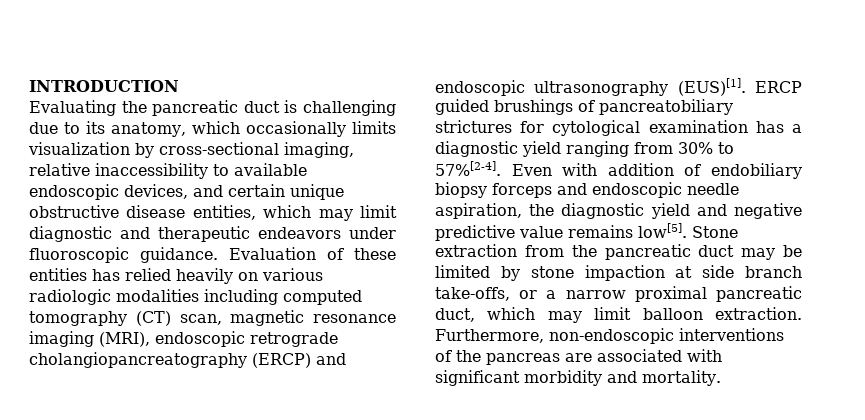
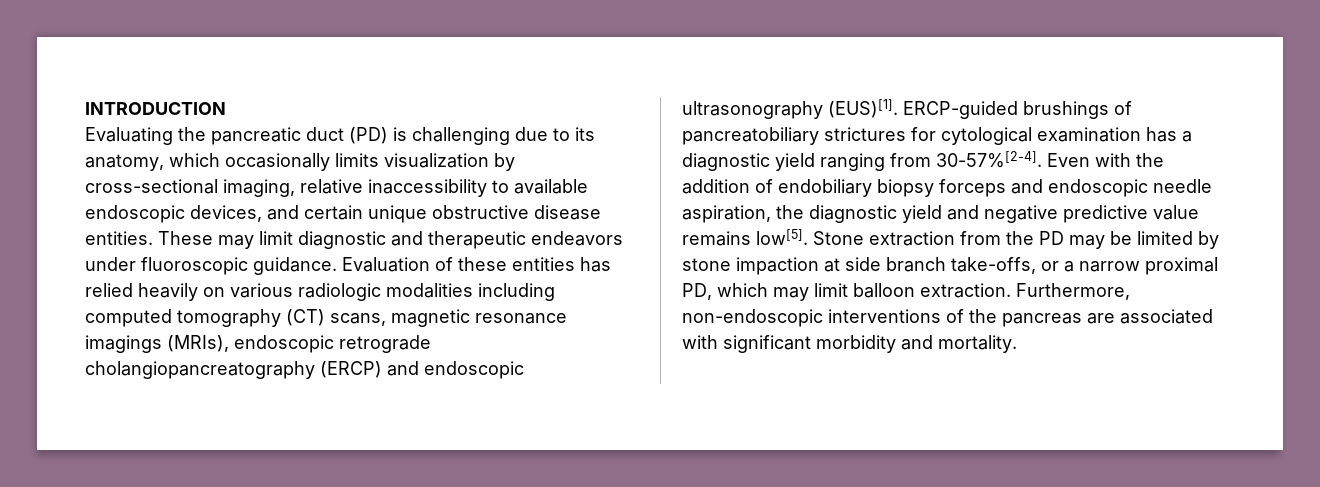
- Evaluating the pancreatic duct is challenging due to its anatomy, which occasionally limits visualization by cross-sectional imaging, relative inaccessibility to available endoscopic devices, and certain unique obstructive disease entities, which may limit diagnostic and therapeutic endeavors under fluoroscopic guidance.
+ Evaluating the pancreatic duct (PD) is challenging due to its anatomy, which occasionally limits visualization by cross-sectional imaging, relative inaccessibility to available endoscopic devices, and certain unique obstructive disease entities. These may limit diagnostic and therapeutic endeavors under fluoroscopic guidance.
- Evaluation of these entities has relied heavily on various radiologic modalities including computed tomography (CT) scan, magnetic resonance imaging (MRI), endoscopic retrograde cholangiopancreatography (ERCP) and endoscopic ultrasonography (EUS)[1].
+ Evaluation of these entities has relied heavily on various radiologic modalities including computed tomography (CT) scans, magnetic resonance imagings (MRIs), endoscopic retrograde cholangiopancreatography (ERCP) and endoscopic ultrasonography (EUS)[1].
- ERCP guided brushings of pancreatobiliary strictures for cytological examination has a diagnostic yield ranging from 30% to 57%[2-4].
+ ERCP-guided brushings of pancreatobiliary strictures for cytological examination has a diagnostic yield ranging from 30-57%[2-4].
- Even with addition of endobiliary biopsy forceps and endoscopic needle aspiration, the diagnostic yield and negative predictive value remains low[5].
+ Even with the addition of endobiliary biopsy forceps and endoscopic needle aspiration, the diagnostic yield and negative predictive value remains low[5].
- Stone extraction from the pancreatic duct may be limited by stone impaction at side branch take-offs, or a narrow proximal pancreatic duct, which may limit balloon extraction.
+ Stone extraction from the PD may be limited by stone impaction at side branch take-offs, or a narrow proximal PD, which may limit balloon extraction.

